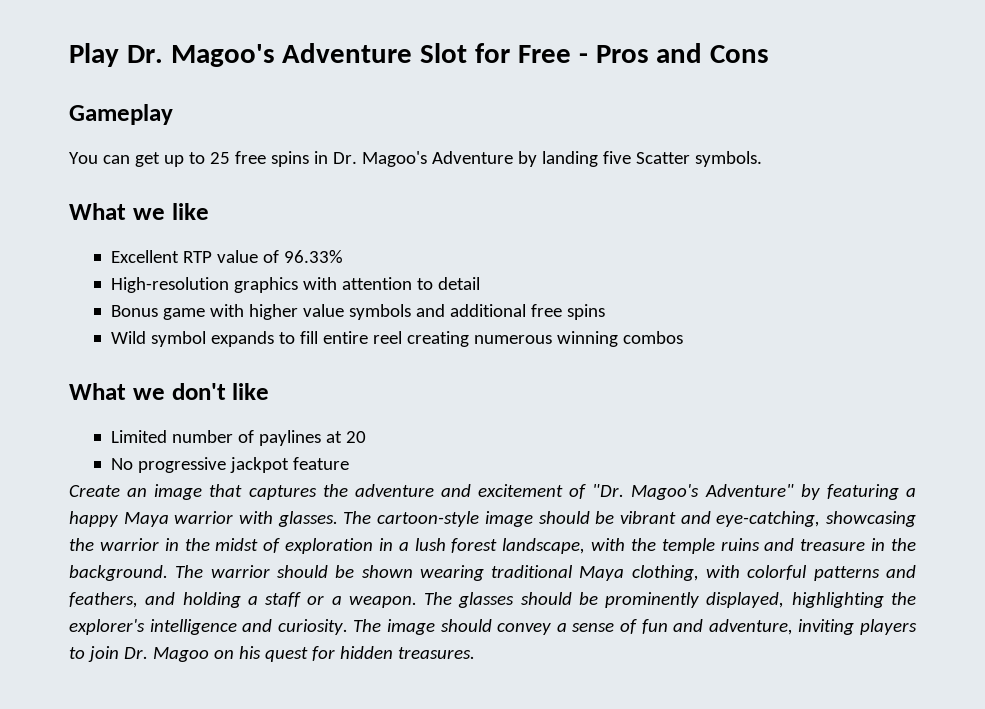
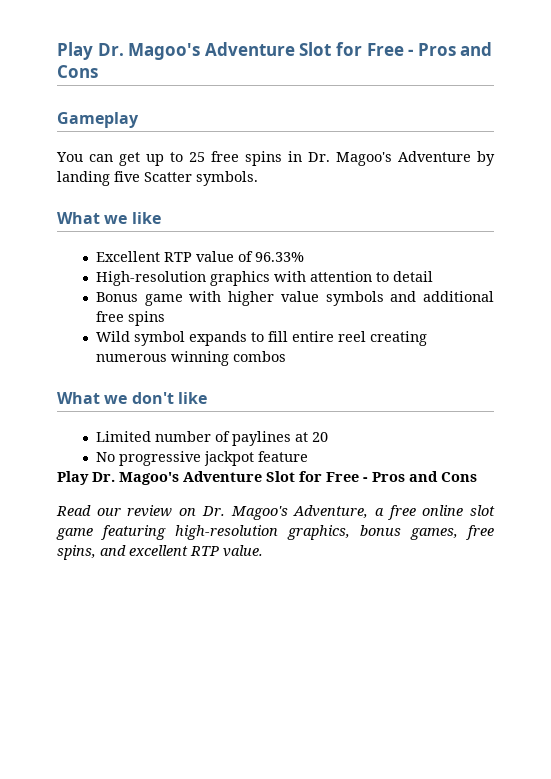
  No progressive jackpot feature
- Create an image that captures the adventure and excitement of "Dr. Magoo's Adventure" by featuring a happy Maya warrior with glasses. The cartoon-style image should be vibrant and eye-catching, showcasing the warrior in the midst of exploration in a lush forest landscape, with the temple ruins and treasure in the background. The warrior should be shown wearing traditional Maya clothing, with colorful patterns and feathers, and holding a staff or a weapon. The glasses should be prominently displayed, highlighting the explorer's intelligence and curiosity. The image should convey a sense of fun and adventure, inviting players to join Dr. Magoo on his quest for hidden treasures.
+ Play Dr. Magoo's Adventure Slot for Free - Pros and Cons
+ Read our review on Dr. Magoo's Adventure, a free online slot game featuring high-resolution graphics, bonus games, free spins, and excellent RTP value.

